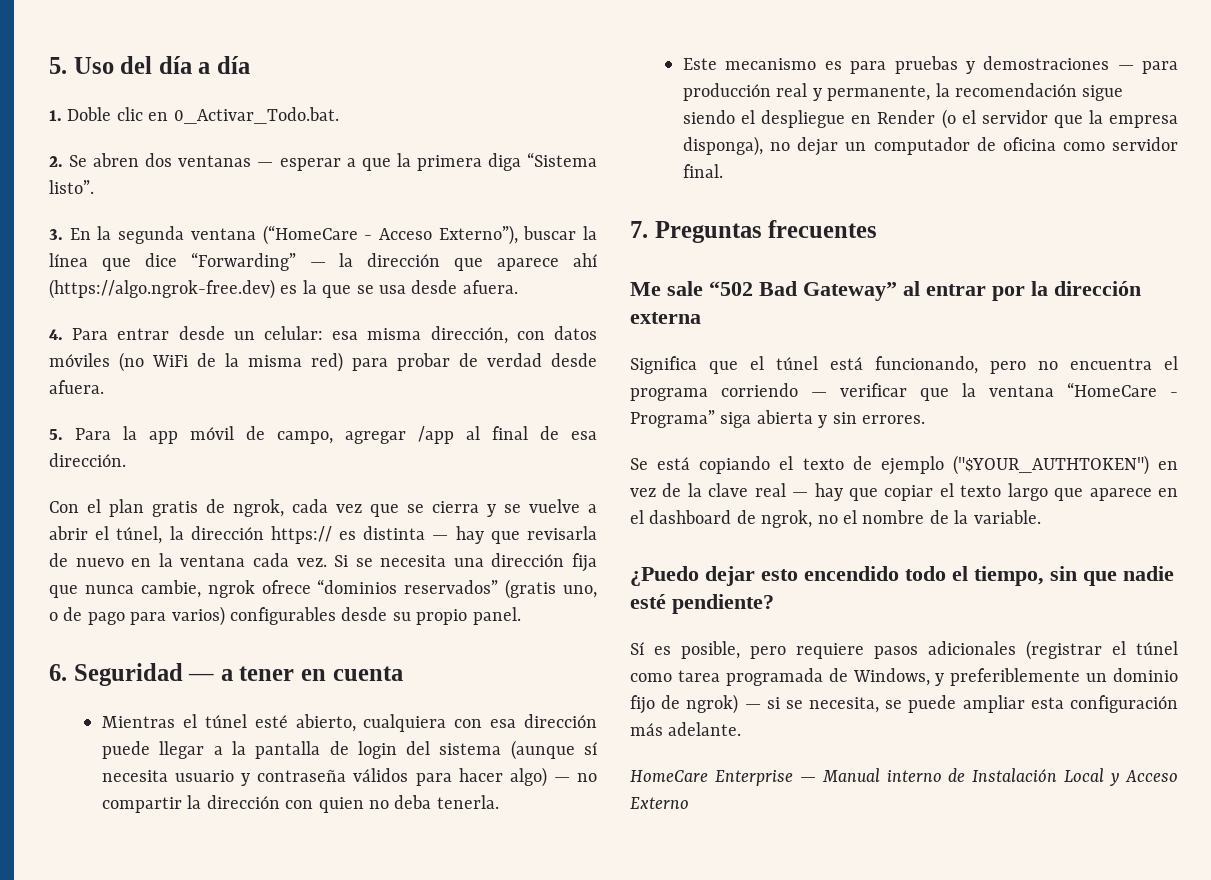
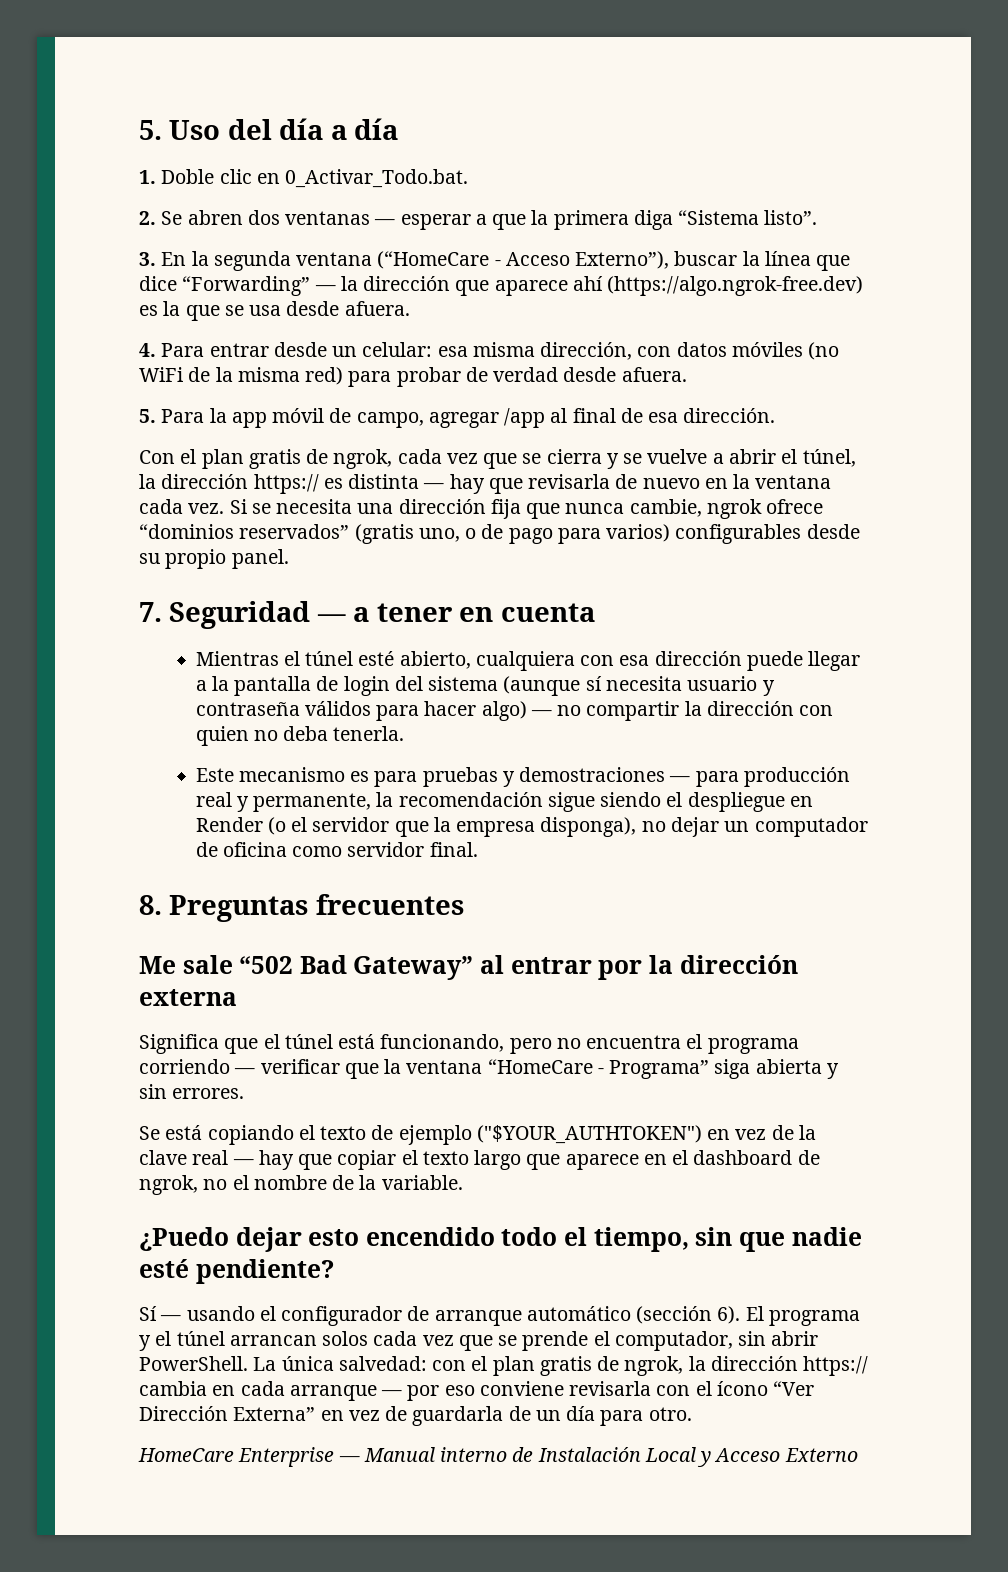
- 6. Seguridad — a tener en cuenta
+ 7. Seguridad — a tener en cuenta
- 7. Preguntas frecuentes
+ 8. Preguntas frecuentes
- Sí es posible, pero requiere pasos adicionales (registrar el túnel como tarea programada de Windows, y preferiblemente un dominio fijo de ngrok) — si se necesita, se puede ampliar esta configuración más adelante.
+ Sí — usando el configurador de arranque automático (sección 6). El programa y el túnel arrancan solos cada vez que se prende el computador, sin abrir PowerShell. La única salvedad: con el plan gratis de ngrok, la dirección https:// cambia en cada arranque — por eso conviene revisarla con el ícono “Ver Dirección Externa” en vez de guardarla de un día para otro.

